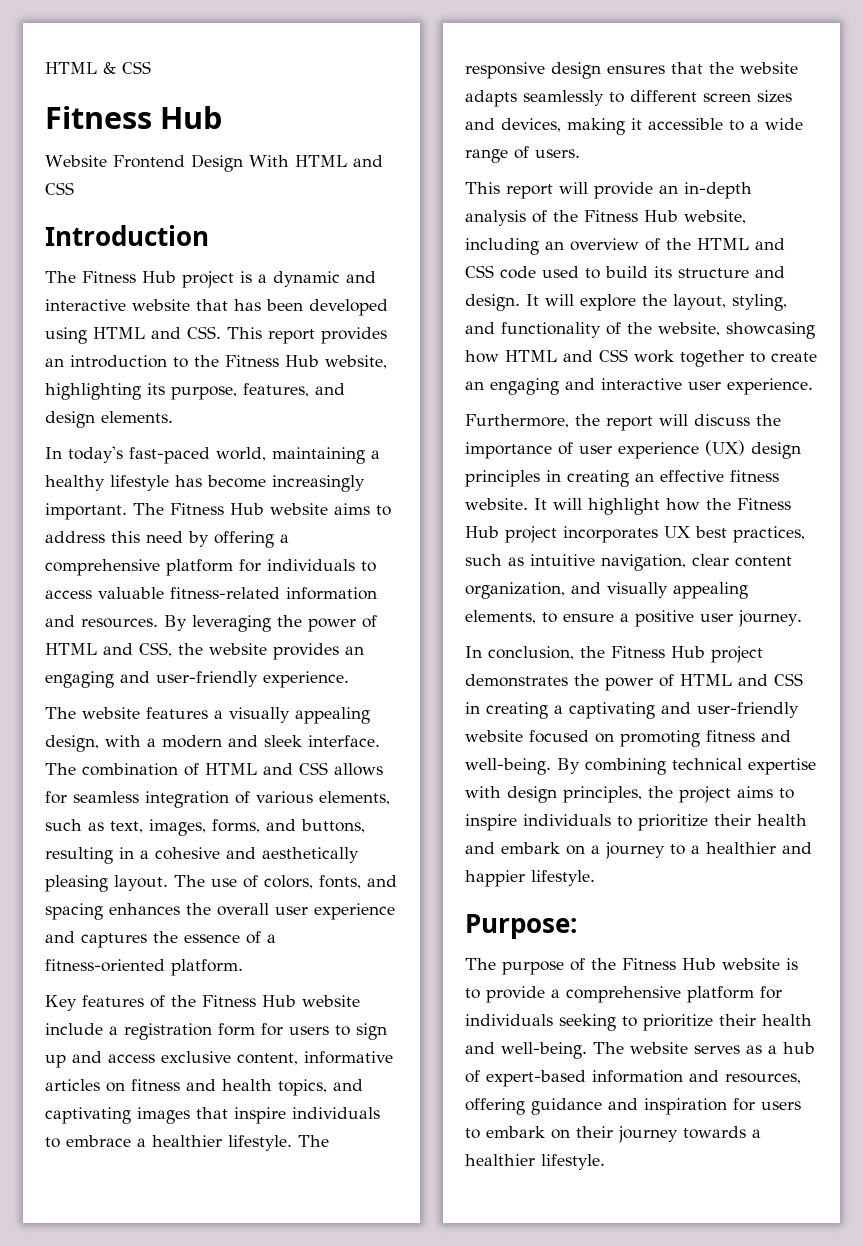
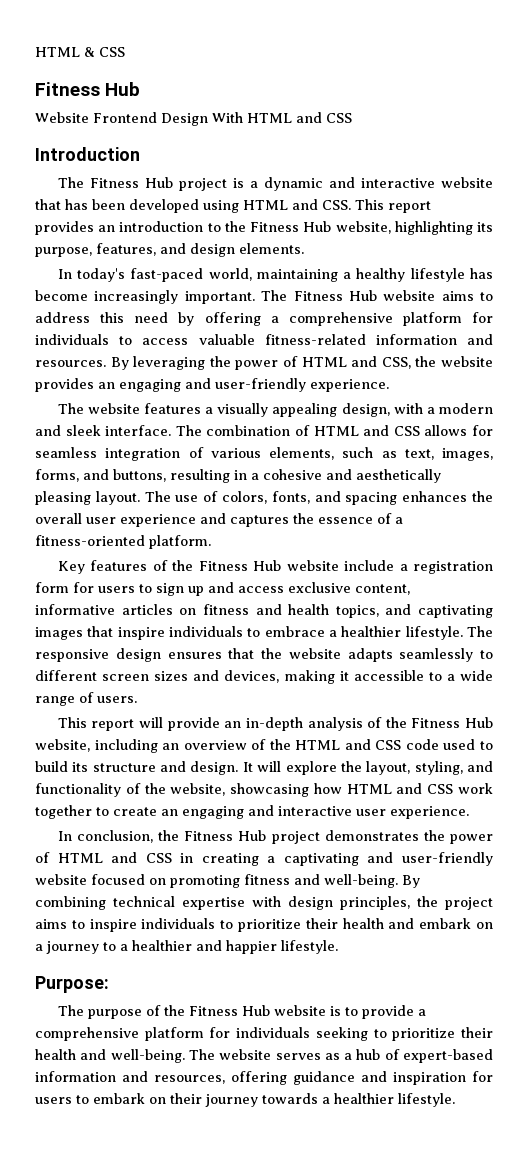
- Furthermore, the report will discuss the importance of user experience (UX) design principles in creating an effective fitness website. It will highlight how the Fitness Hub project incorporates UX best practices, such as intuitive navigation, clear content organization, and visually appealing elements, to ensure a positive user journey.

